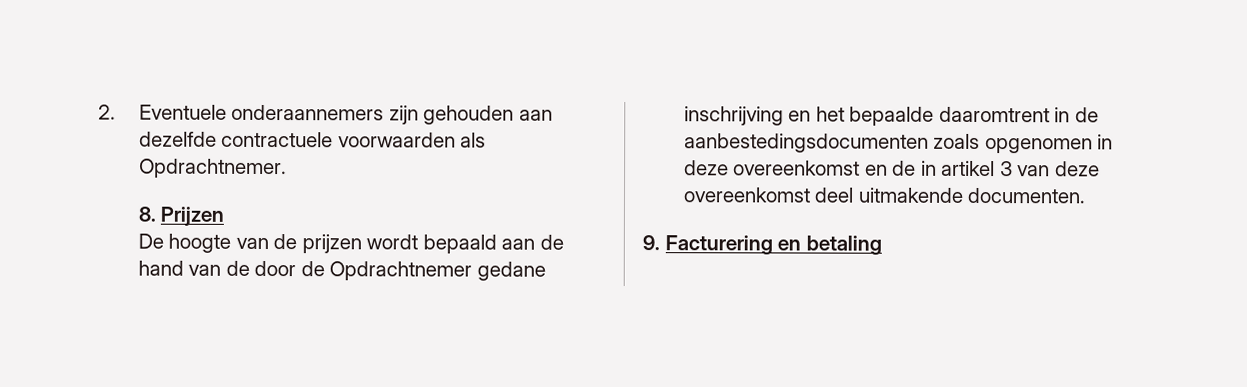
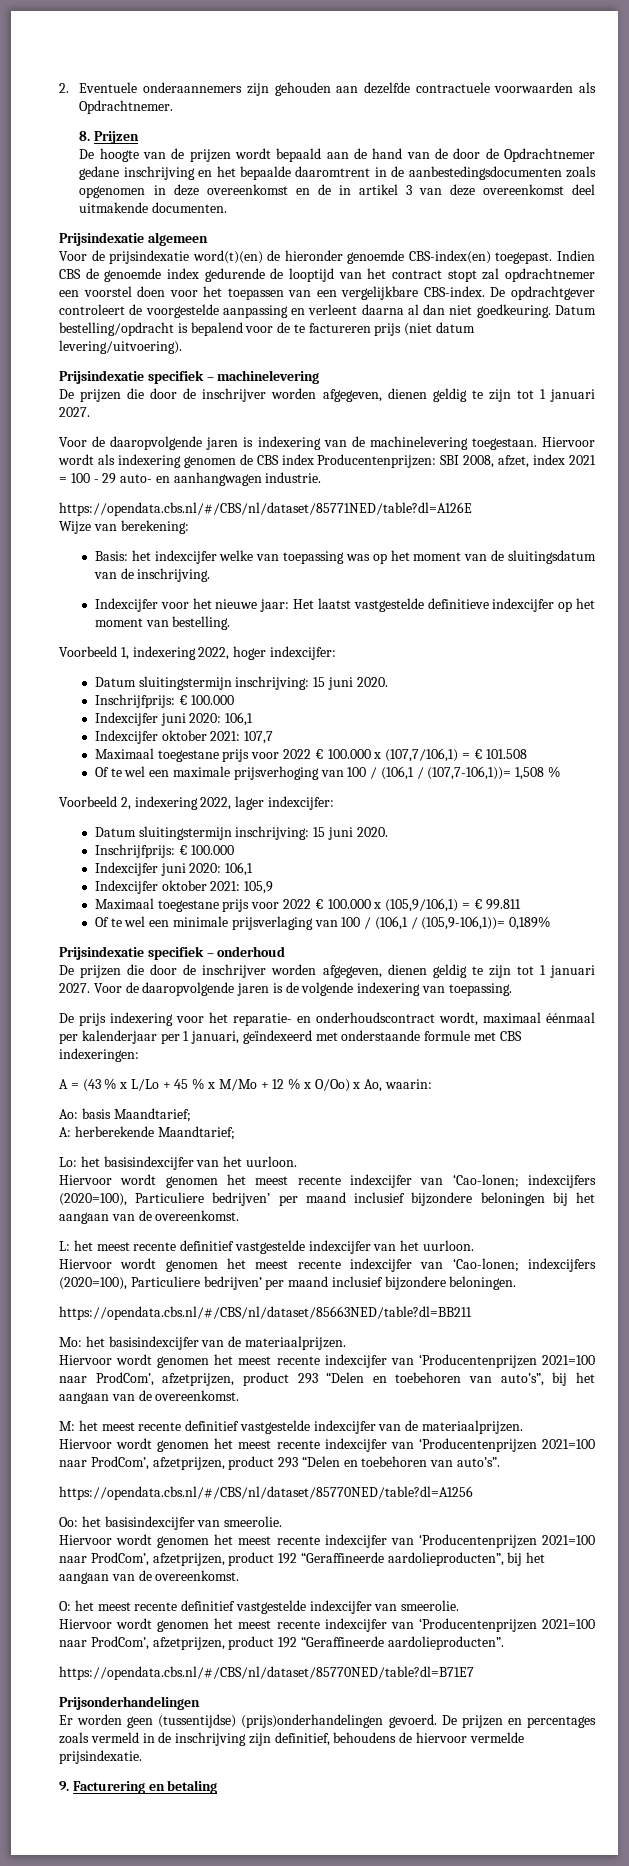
+ Prijsindexatie algemeen
+ Voor de prijsindexatie word(t)(en) de hieronder genoemde CBS-index(en) toegepast. Indien CBS de genoemde index gedurende de looptijd van het contract stopt zal opdrachtnemer een voorstel doen voor het toepassen van een vergelijkbare CBS-index. De opdrachtgever controleert de voorgestelde aanpassing en verleent daarna al dan niet goedkeuring. Datum bestelling/opdracht is bepalend voor de te factureren prijs (niet datum levering/uitvoering).
+ Prijsindexatie specifiek – machinelevering
+ De prijzen die door de inschrijver worden afgegeven, dienen geldig te zijn tot 1 januari 2027.
+ Voor de daaropvolgende jaren is indexering van de machinelevering toegestaan. Hiervoor wordt als indexering genomen de CBS index Producentenprijzen: SBI 2008, afzet, index 2021 = 100 - 29 auto- en aanhangwagen industrie.
+ https://opendata.cbs.nl/#/CBS/nl/dataset/85771NED/table?dl=A126E
+ Wijze van berekening:
+ Basis: het indexcijfer welke van toepassing was op het moment van de sluitingsdatum van de inschrijving.
+ Indexcijfer voor het nieuwe jaar: Het laatst vastgestelde definitieve indexcijfer op het moment van bestelling.
+ Voorbeeld 1, indexering 2022, hoger indexcijfer:
+ Datum sluitingstermijn inschrijving: 15 juni 2020.
+ Inschrijfprijs: € 100.000
+ Indexcijfer juni 2020: 106,1
+ Indexcijfer oktober 2021: 107,7
+ Maximaal toegestane prijs voor 2022 € 100.000 x (107,7/106,1) = € 101.508
+ Of te wel een maximale prijsverhoging van 100 / (106,1 / (107,7-106,1))= 1,508 %
+ Voorbeeld 2, indexering 2022, lager indexcijfer:
+ Datum sluitingstermijn inschrijving: 15 juni 2020.
+ Inschrijfprijs: € 100.000
+ Indexcijfer juni 2020: 106,1
+ Indexcijfer oktober 2021: 105,9
+ Maximaal toegestane prijs voor 2022 € 100.000 x (105,9/106,1) = € 99.811
+ Of te wel een minimale prijsverlaging van 100 / (106,1 / (105,9-106,1))= 0,189%
+ Prijsindexatie specifiek – onderhoud
+ De prijzen die door de inschrijver worden afgegeven, dienen geldig te zijn tot 1 januari 2027. Voor de daaropvolgende jaren is de volgende indexering van toepassing.
+ De prijs indexering voor het reparatie- en onderhoudscontract wordt, maximaal éénmaal per kalenderjaar per 1 januari, geïndexeerd met onderstaande formule met CBS indexeringen:
+ A = (43 % x L/Lo + 45 % x M/Mo + 12 % x O/Oo) x Ao, waarin:
+ Ao: basis Maandtarief;
+ A: herberekende Maandtarief;
+ Lo: het basisindexcijfer van het uurloon.
+ Hiervoor wordt genomen het meest recente indexcijfer van ‘Cao-lonen; indexcijfers (2020=100), Particuliere bedrijven’ per maand inclusief bijzondere beloningen bij het aangaan van de overeenkomst.
+ L: het meest recente definitief vastgestelde indexcijfer van het uurloon.
+ Hiervoor wordt genomen het meest recente indexcijfer van ‘Cao-lonen; indexcijfers (2020=100), Particuliere bedrijven’ per maand inclusief bijzondere beloningen.
+ https://opendata.cbs.nl/#/CBS/nl/dataset/85663NED/table?dl=BB211
+ Mo: het basisindexcijfer van de materiaalprijzen.
+ Hiervoor wordt genomen het meest recente indexcijfer van ‘Producentenprijzen 2021=100 naar ProdCom’, afzetprijzen, product 293 “Delen en toebehoren van auto’s”, bij het aangaan van de overeenkomst.
+ M: het meest recente definitief vastgestelde indexcijfer van de materiaalprijzen.
+ Hiervoor wordt genomen het meest recente indexcijfer van ‘Producentenprijzen 2021=100 naar ProdCom’, afzetprijzen, product 293 “Delen en toebehoren van auto’s”.
+ https://opendata.cbs.nl/#/CBS/nl/dataset/85770NED/table?dl=A1256
+ Oo: het basisindexcijfer van smeerolie.
+ Hiervoor wordt genomen het meest recente indexcijfer van ‘Producentenprijzen 2021=100 naar ProdCom’, afzetprijzen, product 192 “Geraffineerde aardolieproducten”, bij het aangaan van de overeenkomst.
+ O: het meest recente definitief vastgestelde indexcijfer van smeerolie.
+ Hiervoor wordt genomen het meest recente indexcijfer van ‘Producentenprijzen 2021=100 naar ProdCom’, afzetprijzen, product 192 “Geraffineerde aardolieproducten”.
+ https://opendata.cbs.nl/#/CBS/nl/dataset/85770NED/table?dl=B71E7
+ Prijsonderhandelingen
+ Er worden geen (tussentijdse) (prijs)onderhandelingen gevoerd. De prijzen en percentages zoals vermeld in de inschrijving zijn definitief, behoudens de hiervoor vermelde prijsindexatie.

